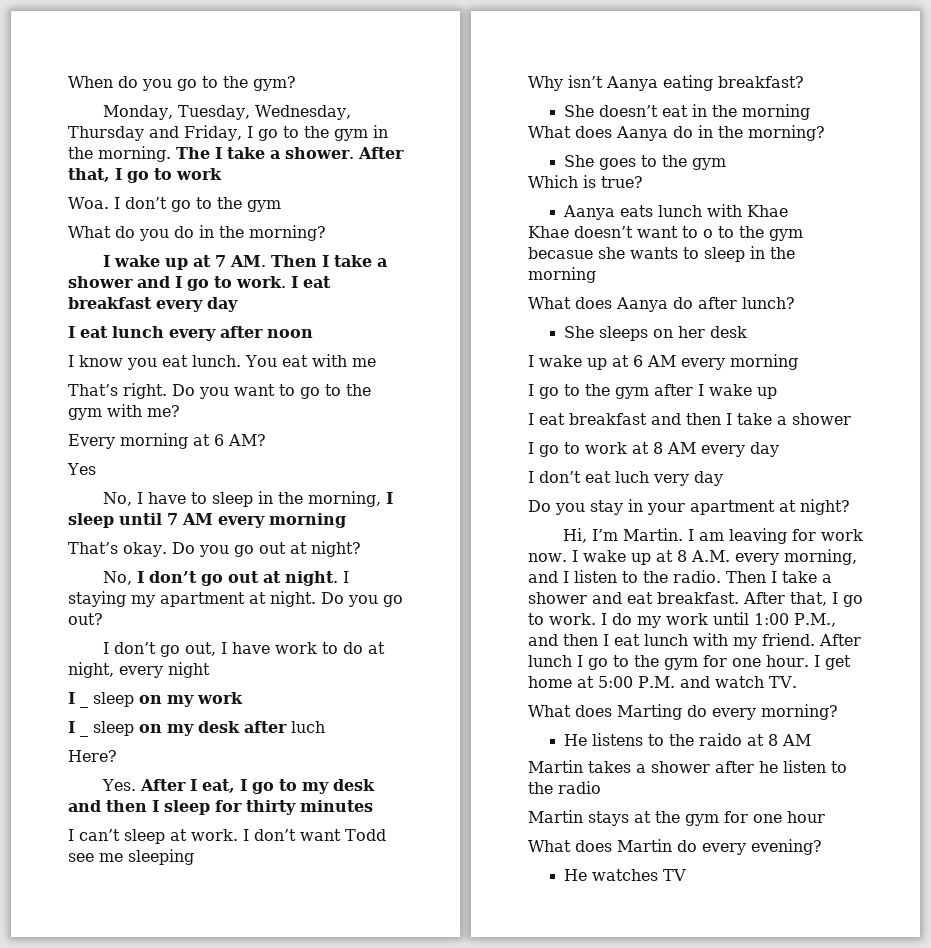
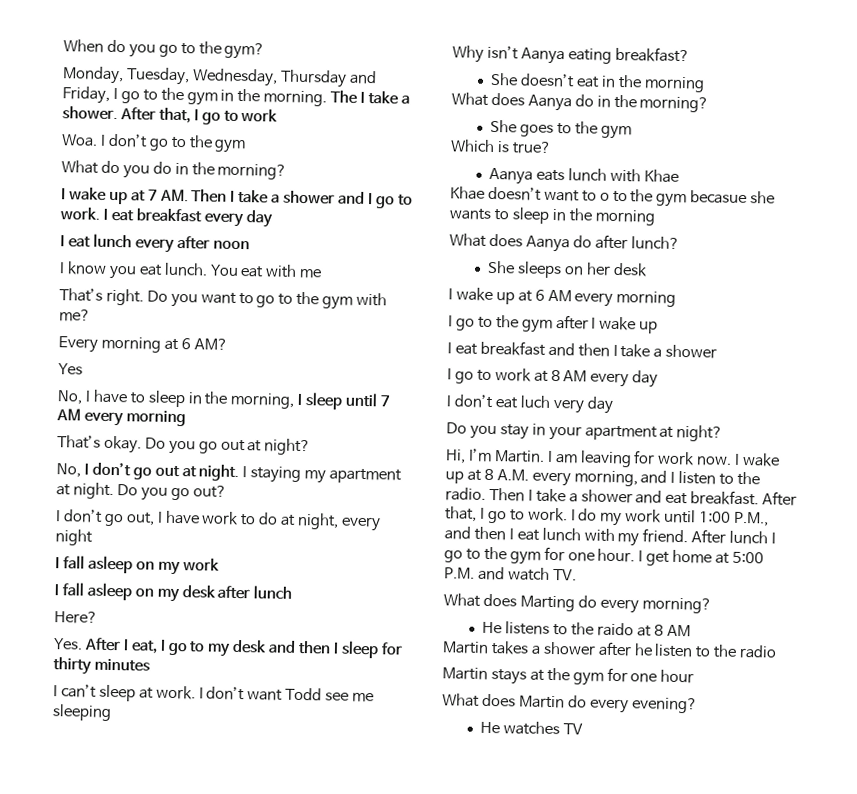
- I _ sleep on my work
+ I fall asleep on my work
- I _ sleep on my desk after luch
+ I fall asleep on my desk after lunch

